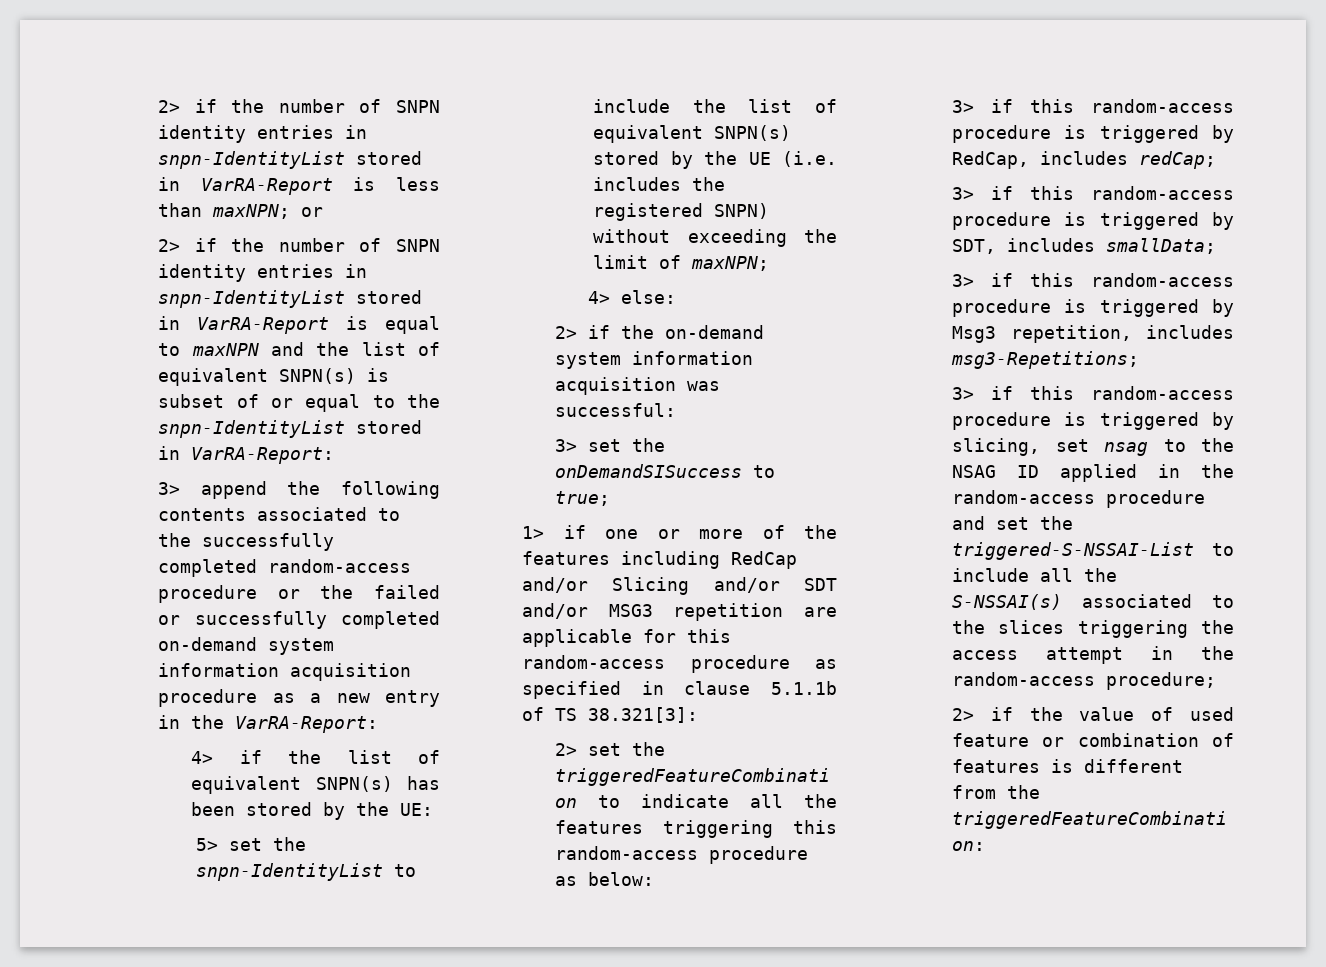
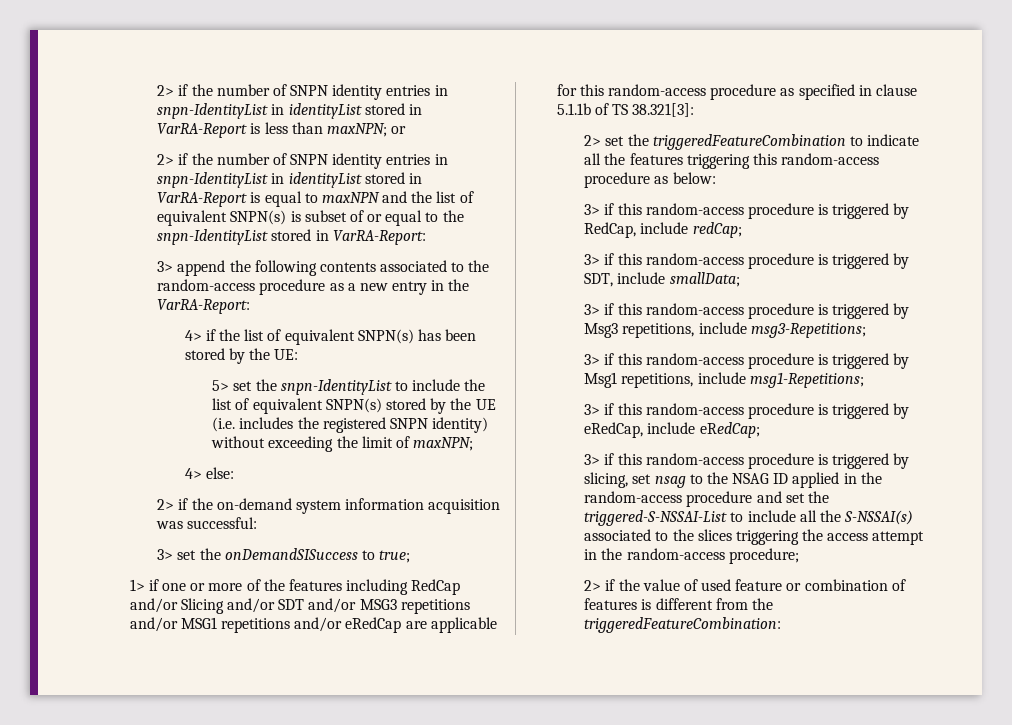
- 2> if the number of SNPN identity entries in snpn-IdentityList stored in VarRA-Report is less than maxNPN; or
+ 2> if the number of SNPN identity entries in snpn-IdentityList in identityList stored in VarRA-Report is less than maxNPN; or
- 2> if the number of SNPN identity entries in snpn-IdentityList stored in VarRA-Report is equal to maxNPN and the list of equivalent SNPN(s) is subset of or equal to the snpn-IdentityList stored in VarRA-Report:
+ 2> if the number of SNPN identity entries in snpn-IdentityList in identityList stored in VarRA-Report is equal to maxNPN and the list of equivalent SNPN(s) is subset of or equal to the snpn-IdentityList stored in VarRA-Report:
- 3> append the following contents associated to the successfully completed random-access procedure or the failed or successfully completed on-demand system information acquisition procedure as a new entry in the VarRA-Report:
+ 3> append the following contents associated to the random-access procedure as a new entry in the VarRA-Report:
- 5> set the snpn-IdentityList to include the list of equivalent SNPN(s) stored by the UE (i.e. includes the registered SNPN) without exceeding the limit of maxNPN;
+ 5> set the snpn-IdentityList to include the list of equivalent SNPN(s) stored by the UE (i.e. includes the registered SNPN identity) without exceeding the limit of maxNPN;
- 1> if one or more of the features including RedCap and/or Slicing and/or SDT and/or MSG3 repetition are applicable for this random-access procedure as specified in clause 5.1.1b of TS 38.321[3]:
+ 1> if one or more of the features including RedCap and/or Slicing and/or SDT and/or MSG3 repetitions and/or MSG1 repetitions and/or eRedCap are applicable for this random-access procedure as specified in clause 5.1.1b of TS 38.321[3]:
- 3> if this random-access procedure is triggered by RedCap, includes redCap;
+ 3> if this random-access procedure is triggered by RedCap, include redCap;
- 3> if this random-access procedure is triggered by SDT, includes smallData;
+ 3> if this random-access procedure is triggered by SDT, include smallData;
- 3> if this random-access procedure is triggered by Msg3 repetition, includes msg3-Repetitions;
+ 3> if this random-access procedure is triggered by Msg3 repetitions, include msg3-Repetitions;
+ 3> if this random-access procedure is triggered by Msg1 repetitions, include msg1-Repetitions;
+ 3> if this random-access procedure is triggered by eRedCap, include eRedCap;

